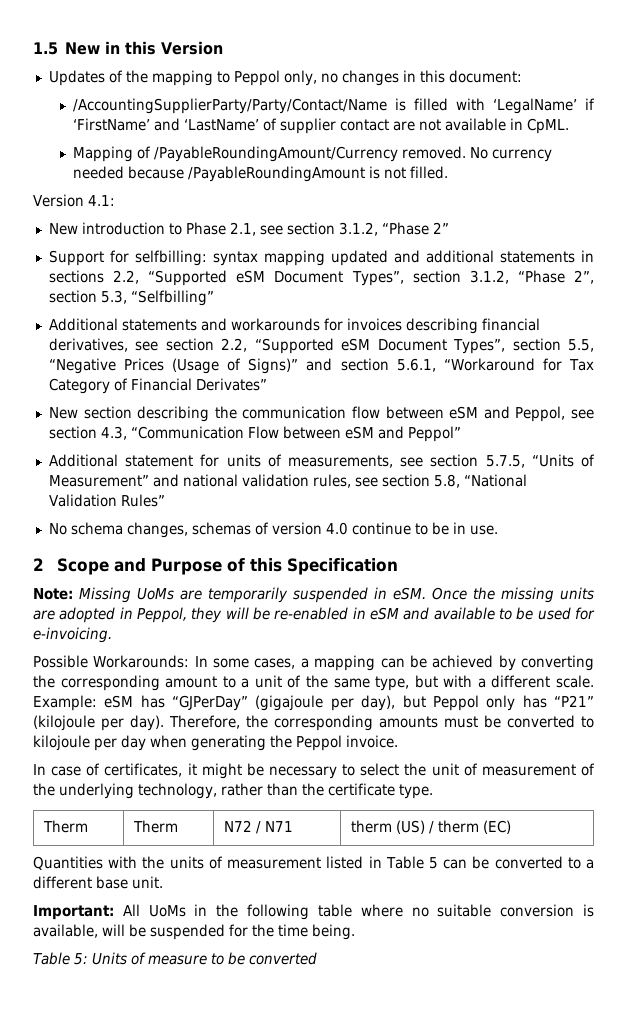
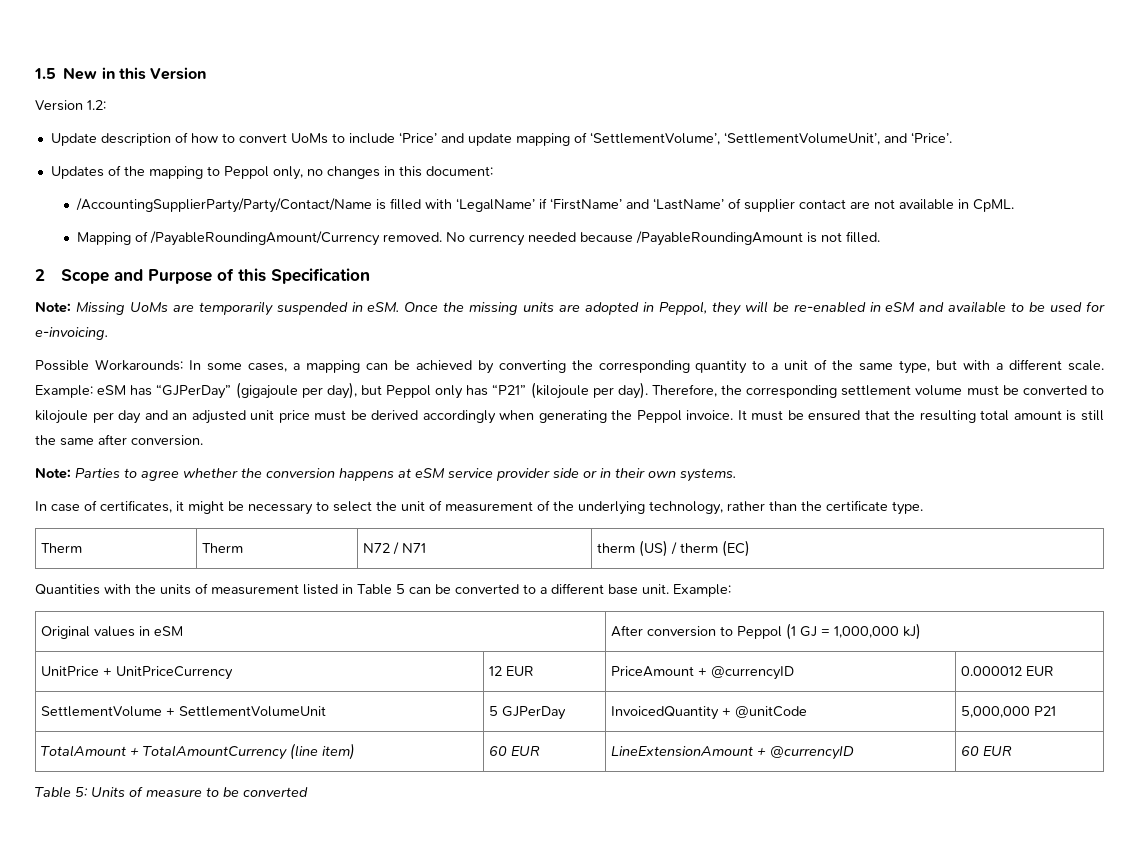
+ Version 1.2:
+ Update description of how to convert UoMs to include ‘Price’ and update mapping of ‘SettlementVolume’, ‘SettlementVolumeUnit’, and ‘Price’.
- Version 4.1:
- New introduction to Phase 2.1, see section 3.1.2, “Phase 2”
- Support for selfbilling: syntax mapping updated and additional statements in sections 2.2, “Supported eSM Document Types”, section 3.1.2, “Phase 2”, section 5.3, “Selfbilling”
- Additional statements and workarounds for invoices describing financial derivatives, see section 2.2, “Supported eSM Document Types”, section 5.5, “Negative Prices (Usage of Signs)” and section 5.6.1, “Workaround for Tax Category of Financial Derivates”
- New section describing the communication flow between eSM and Peppol, see section 4.3, “Communication Flow between eSM and Peppol”
- Additional statement for units of measurements, see section 5.7.5, “Units of Measurement” and national validation rules, see section 5.8, “National Validation Rules”
- No schema changes, schemas of version 4.0 continue to be in use.
- Possible Workarounds: In some cases, a mapping can be achieved by converting the corresponding amount to a unit of the same type, but with a different scale.
+ Possible Workarounds: In some cases, a mapping can be achieved by converting the corresponding quantity to a unit of the same type, but with a different scale.
- Therefore, the corresponding amounts must be converted to kilojoule per day when generating the Peppol invoice.
+ Therefore, the corresponding settlement volume must be converted to kilojoule per day and an adjusted unit price must be derived accordingly when generating the Peppol invoice. It must be ensured that the resulting total amount is still the same after conversion.
+ Note: Parties to agree whether the conversion happens at eSM service provider side or in their own systems.
- Quantities with the units of measurement listed in Table 5 can be converted to a different base unit.
- Important: All UoMs in the following table where no suitable conversion is available, will be suspended for the time being.
+ Quantities with the units of measurement listed in Table 5 can be converted to a different base unit. Example:
+ Original values in eSM | After conversion to Peppol (1 GJ = 1,000,000 kJ)
+ UnitPrice + UnitPriceCurrency | 12 EUR | PriceAmount + @currencyID | 0.000012 EUR
+ SettlementVolume + SettlementVolumeUnit | 5 GJPerDay | InvoicedQuantity + @unitCode | 5,000,000 P21
+ TotalAmount + TotalAmountCurrency (line item) | 60 EUR | LineExtensionAmount + @currencyID | 60 EUR

